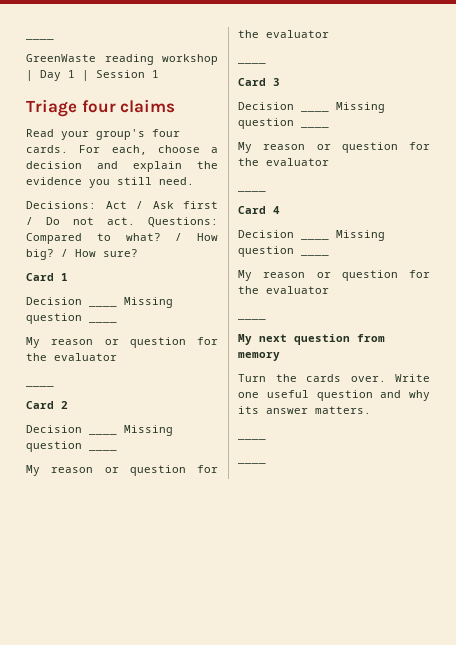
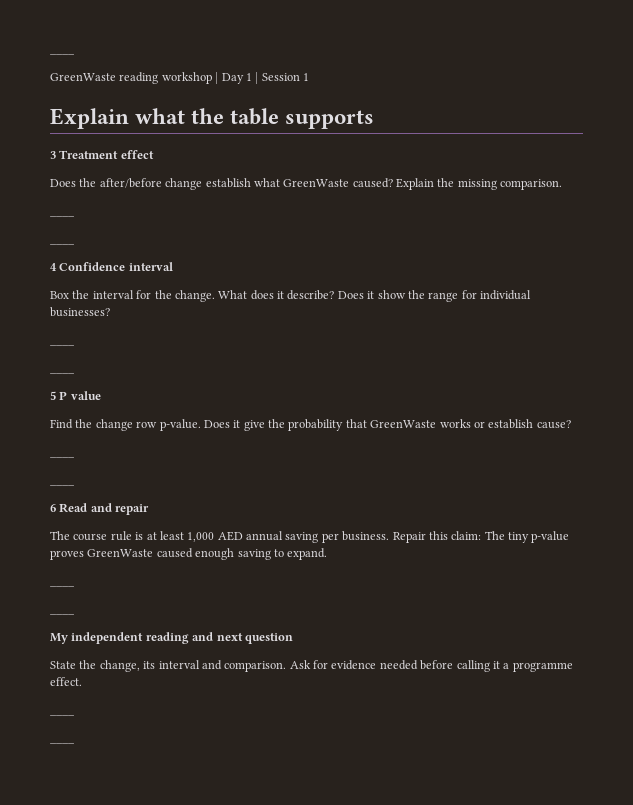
- Triage four claims
- Read your group's four cards. For each, choose a decision and explain the evidence you still need.
- Decisions: Act / Ask first / Do not act. Questions: Compared to what? / How big? / How sure?
- Card 1
- Decision ____ Missing question ____
- My reason or question for the evaluator
+ Explain what the table supports
+ 3 Treatment effect
+ Does the after/before change establish what GreenWaste caused? Explain the missing comparison.
  ____
- Card 2
- Decision ____ Missing question ____
- My reason or question for the evaluator
  ____
- Card 3
- Decision ____ Missing question ____
- My reason or question for the evaluator
+ 4 Confidence interval
+ Box the interval for the change. What does it describe? Does it show the range for individual businesses?
  ____
- Card 4
- Decision ____ Missing question ____
- My reason or question for the evaluator
  ____
- My next question from memory
- Turn the cards over. Write one useful question and why its answer matters.
+ 5 P value
+ Find the change row p-value. Does it give the probability that GreenWaste works or establish cause?
+ ____
+ ____
+ 6 Read and repair
+ The course rule is at least 1,000 AED annual saving per business. Repair this claim: The tiny p-value proves GreenWaste caused enough saving to expand.
+ ____
+ ____
+ My independent reading and next question
+ State the change, its interval and comparison. Ask for evidence needed before calling it a programme effect.

